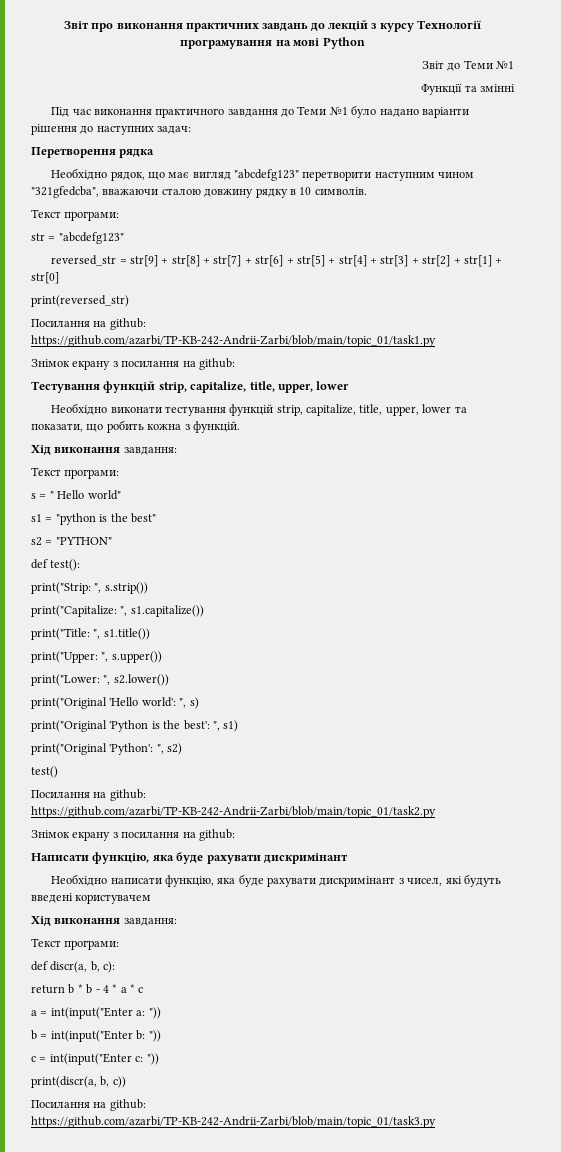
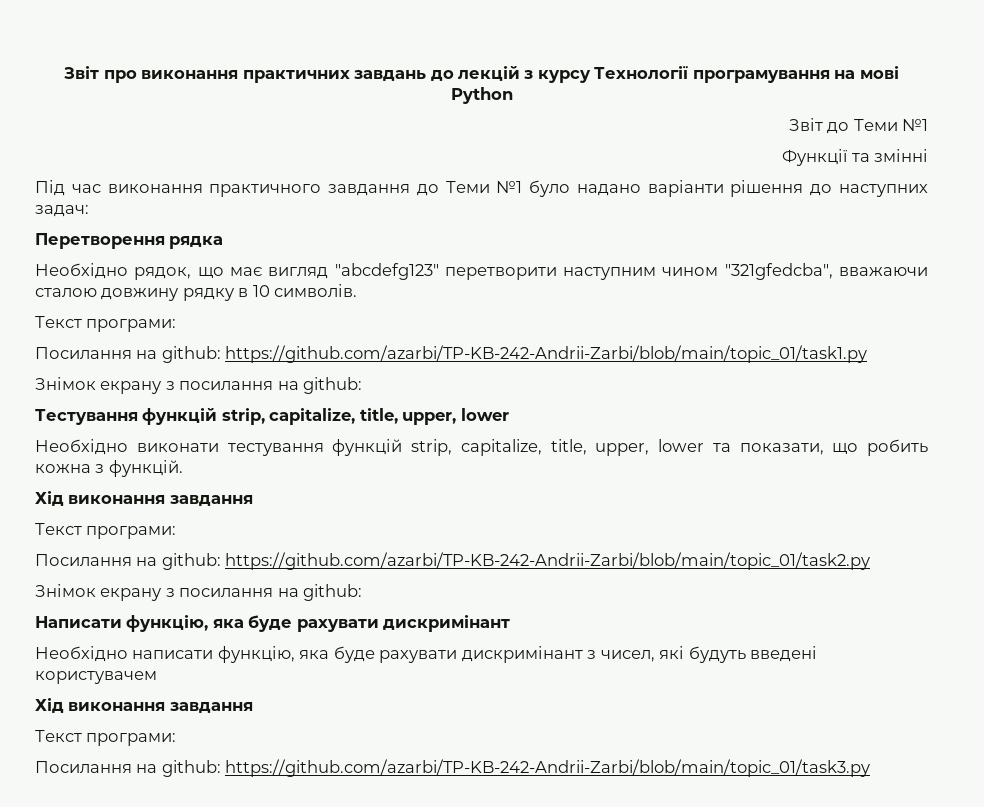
- str = "abcdefg123"
- reversed_str = str[9] + str[8] + str[7] + str[6] + str[5] + str[4] + str[3] + str[2] + str[1] + str[0]
- print(reversed_str)
  Необхідно виконати тестування функцій strip, capitalize, title, upper, lower та показати, що робить кожна з функцій.
- Хід виконання завдання:
+ Хід виконання завдання
  Текст програми:
- s = " Hello world"
- s1 = "python is the best"
- s2 = "PYTHON"
- def test():
- print("Strip: ", s.strip())
- print("Capitalize: ", s1.capitalize())
- print("Title: ", s1.title())
- print("Upper: ", s.upper())
- print("Lower: ", s2.lower())
- print("Original 'Hello world': ", s)
- print("Original 'Python is the best': ", s1)
- print("Original 'Python': ", s2)
- test()
  Необхідно написати функцію, яка буде рахувати дискримінант з чисел, які будуть введені користувачем
- Хід виконання завдання:
+ Хід виконання завдання
  Текст програми:
- def discr(a, b, c):
- return b * b - 4 * a * c
- a = int(input("Enter a: "))
- b = int(input("Enter b: "))
- c = int(input("Enter c: "))
- print(discr(a, b, c))

